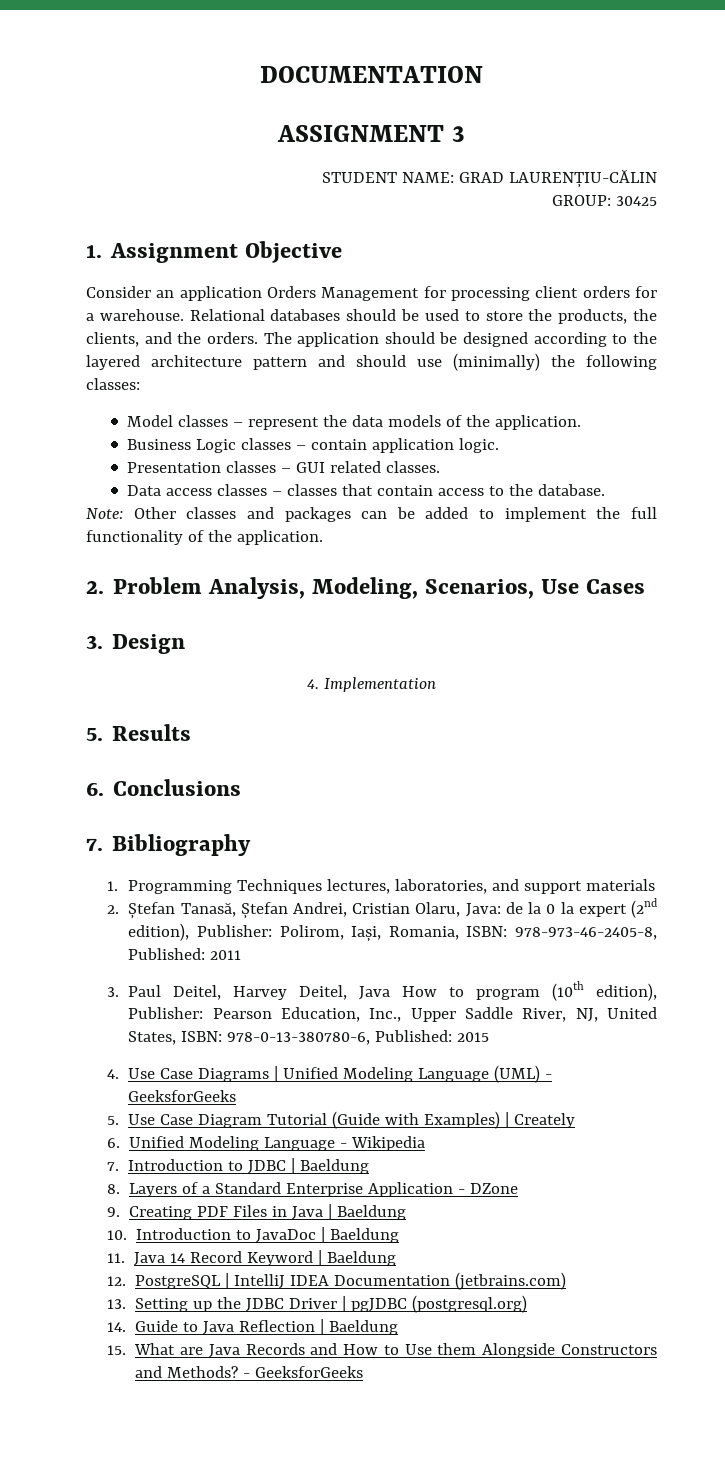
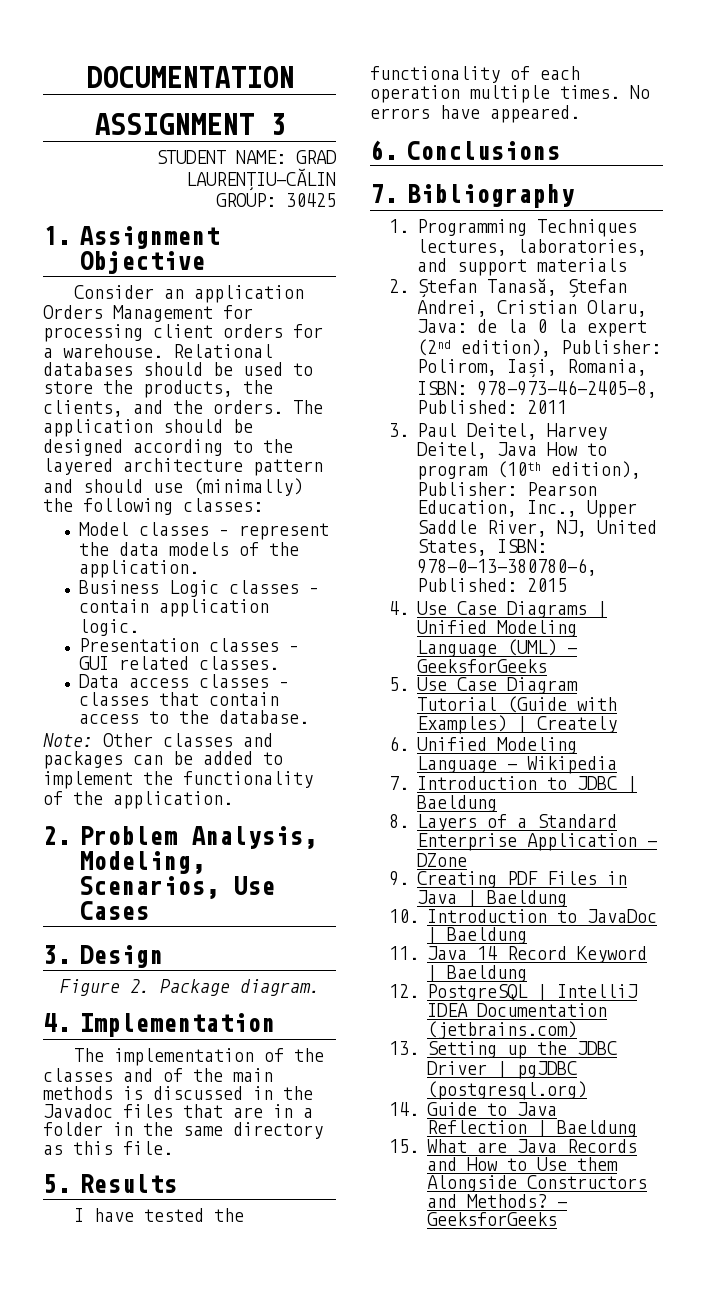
- Note: Other classes and packages can be added to implement the full functionality of the application.
+ Note: Other classes and packages can be added to implement the functionality of the application.
+ Figure 2. Package diagram.
  4. Implementation
+ The implementation of the classes and of the main methods is discussed in the Javadoc files that are in a folder in the same directory as this file.
  5. Results
+ I have tested the functionality of each operation multiple times. No errors have appeared.

